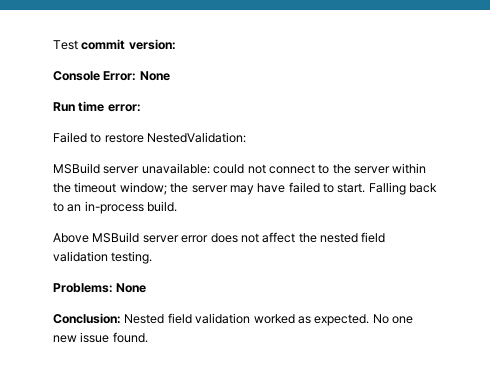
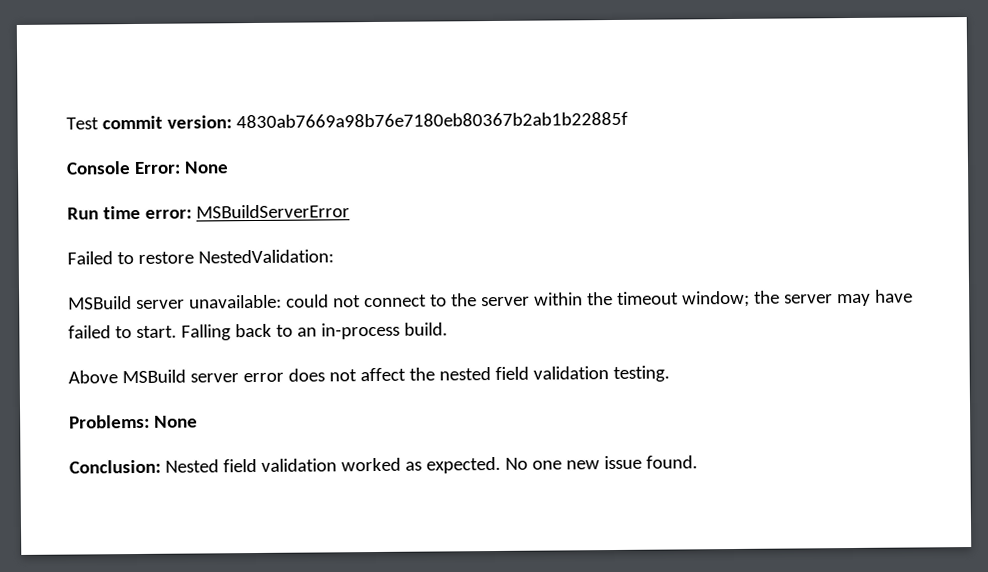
- Test commit version:
+ Test commit version: 4830ab7669a98b76e7180eb80367b2ab1b22885f
- Run time error:
+ Run time error: MSBuildServerError

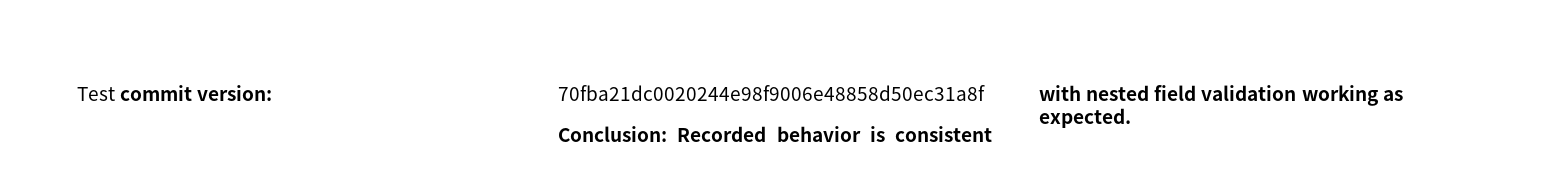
- Test commit version: 4830ab7669a98b76e7180eb80367b2ab1b22885f
- Console Error: None
- Run time error: MSBuildServerError
- Failed to restore NestedValidation:
- MSBuild server unavailable: could not connect to the server within the timeout window; the server may have failed to start. Falling back to an in-process build.
- Above MSBuild server error does not affect the nested field validation testing.
- Problems: None
- Conclusion: Nested field validation worked as expected. No one new issue found.
+ Test commit version: 70fba21dc0020244e98f9006e48858d50ec31a8f
+ Conclusion: Recorded behavior is consistent with nested field validation working as expected.

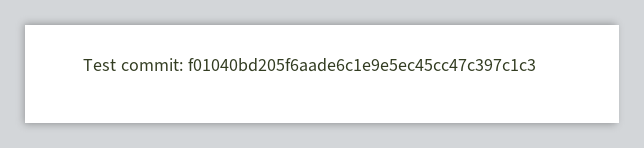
- Test commit version: 70fba21dc0020244e98f9006e48858d50ec31a8f
- Conclusion: Recorded behavior is consistent with nested field validation working as expected.
+ Test commit: f01040bd205f6aade6c1e9e5ec45cc47c397c1c3

